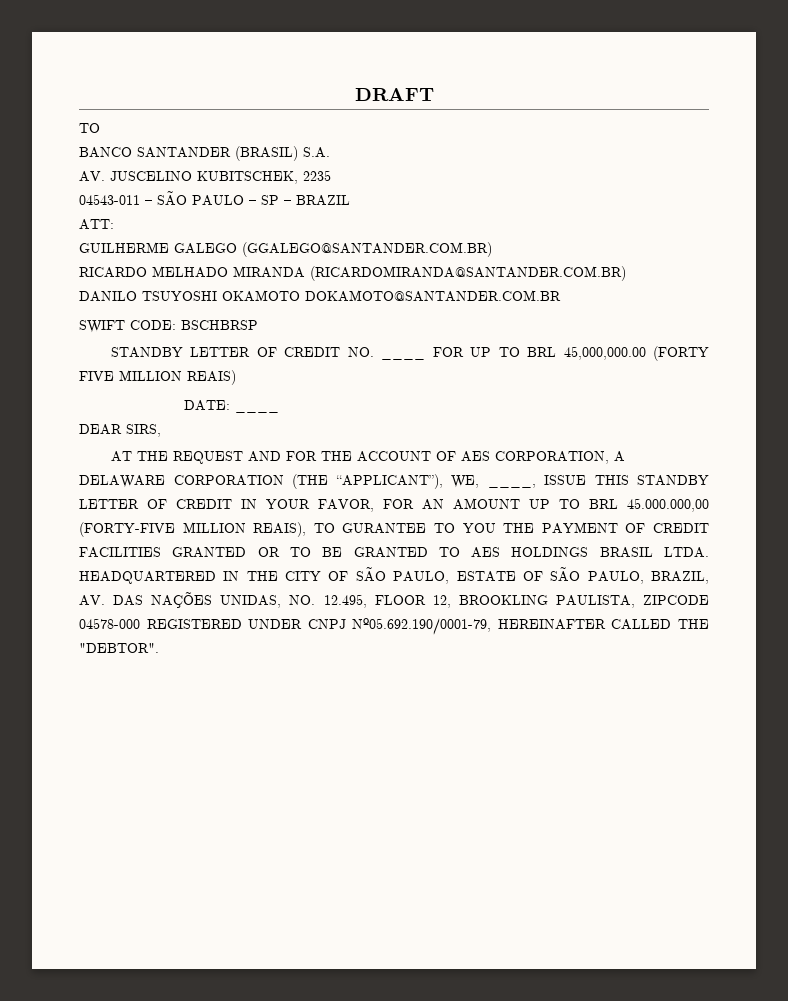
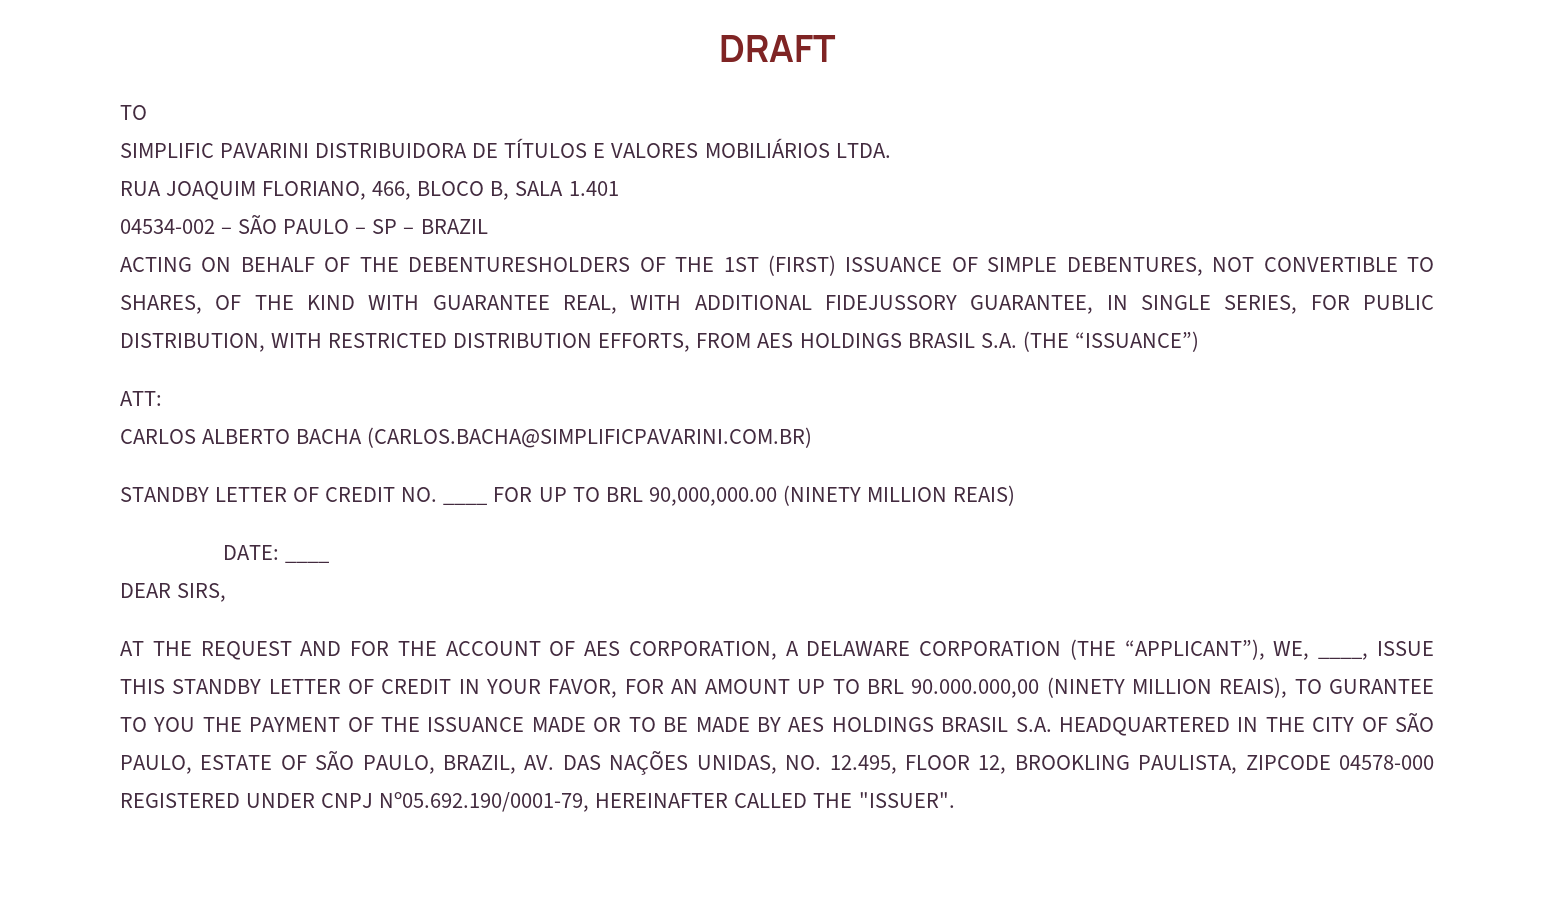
- BANCO SANTANDER (BRASIL) S.A.
- AV. JUSCELINO KUBITSCHEK, 2235
- 04543-011 – SÃO PAULO – SP – BRAZIL
+ SIMPLIFIC PAVARINI DISTRIBUIDORA DE TÍTULOS E VALORES MOBILIÁRIOS LTDA.
+ RUA JOAQUIM FLORIANO, 466, BLOCO B, SALA 1.401
+ 04534-002 – SÃO PAULO – SP – BRAZIL
+ ACTING ON BEHALF OF THE DEBENTURESHOLDERS OF THE 1ST (FIRST) ISSUANCE OF SIMPLE DEBENTURES, NOT CONVERTIBLE TO SHARES, OF THE KIND WITH GUARANTEE REAL, WITH ADDITIONAL FIDEJUSSORY GUARANTEE, IN SINGLE SERIES, FOR PUBLIC DISTRIBUTION, WITH RESTRICTED DISTRIBUTION EFFORTS, FROM AES HOLDINGS BRASIL S.A. (THE “ISSUANCE”)
  ATT:
- GUILHERME GALEGO (GGALEGO@SANTANDER.COM.BR)
- RICARDO MELHADO MIRANDA (RICARDOMIRANDA@SANTANDER.COM.BR)
- DANILO TSUYOSHI OKAMOTO DOKAMOTO@SANTANDER.COM.BR
- SWIFT CODE: BSCHBRSP
+ CARLOS ALBERTO BACHA (CARLOS.BACHA@SIMPLIFICPAVARINI.COM.BR)
- STANDBY LETTER OF CREDIT NO. ____ FOR UP TO BRL 45,000,000.00 (FORTY FIVE MILLION REAIS)
+ STANDBY LETTER OF CREDIT NO. ____ FOR UP TO BRL 90,000,000.00 (NINETY MILLION REAIS)
- AT THE REQUEST AND FOR THE ACCOUNT OF AES CORPORATION, A DELAWARE CORPORATION (THE “APPLICANT”), WE, ____, ISSUE THIS STANDBY LETTER OF CREDIT IN YOUR FAVOR, FOR AN AMOUNT UP TO BRL 45.000.000,00 (FORTY-FIVE MILLION REAIS), TO GURANTEE TO YOU THE PAYMENT OF CREDIT FACILITIES GRANTED OR TO BE GRANTED TO AES HOLDINGS BRASIL LTDA. HEADQUARTERED IN THE CITY OF SÃO PAULO, ESTATE OF SÃO PAULO, BRAZIL, AV. DAS NAÇÕES UNIDAS, NO. 12.495, FLOOR 12, BROOKLING PAULISTA, ZIPCODE 04578-000 REGISTERED UNDER CNPJ Nº05.692.190/0001-79, HEREINAFTER CALLED THE "DEBTOR".
+ AT THE REQUEST AND FOR THE ACCOUNT OF AES CORPORATION, A DELAWARE CORPORATION (THE “APPLICANT”), WE, ____, ISSUE THIS STANDBY LETTER OF CREDIT IN YOUR FAVOR, FOR AN AMOUNT UP TO BRL 90.000.000,00 (NINETY MILLION REAIS), TO GURANTEE TO YOU THE PAYMENT OF THE ISSUANCE MADE OR TO BE MADE BY AES HOLDINGS BRASIL S.A. HEADQUARTERED IN THE CITY OF SÃO PAULO, ESTATE OF SÃO PAULO, BRAZIL, AV. DAS NAÇÕES UNIDAS, NO. 12.495, FLOOR 12, BROOKLING PAULISTA, ZIPCODE 04578-000 REGISTERED UNDER CNPJ Nº05.692.190/0001-79, HEREINAFTER CALLED THE "ISSUER".

